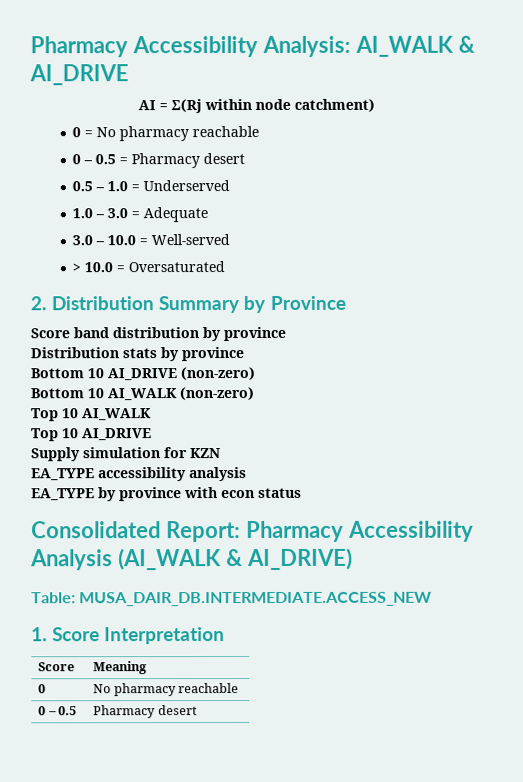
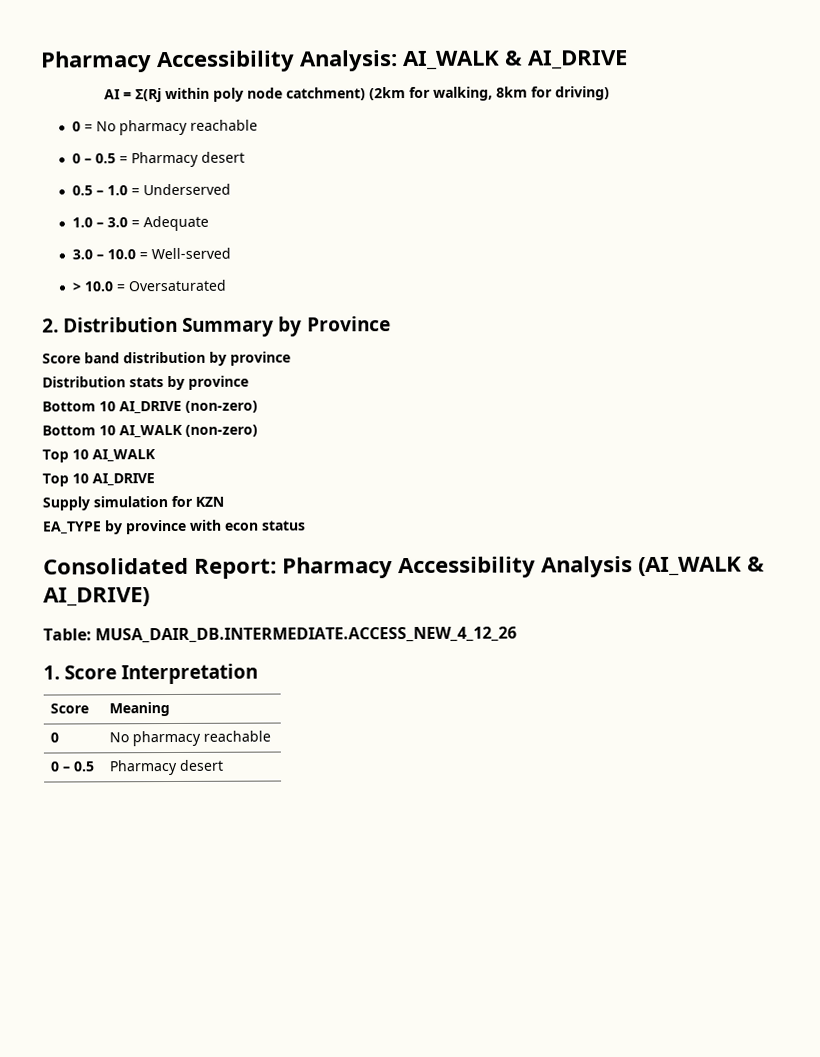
- AI = Σ(Rj within node catchment)
+ AI = Σ(Rj within poly node catchment) (2km for walking, 8km for driving)
- EA_TYPE accessibility analysis
- Table: MUSA_DAIR_DB.INTERMEDIATE.ACCESS_NEW
+ Table: MUSA_DAIR_DB.INTERMEDIATE.ACCESS_NEW_4_12_26

